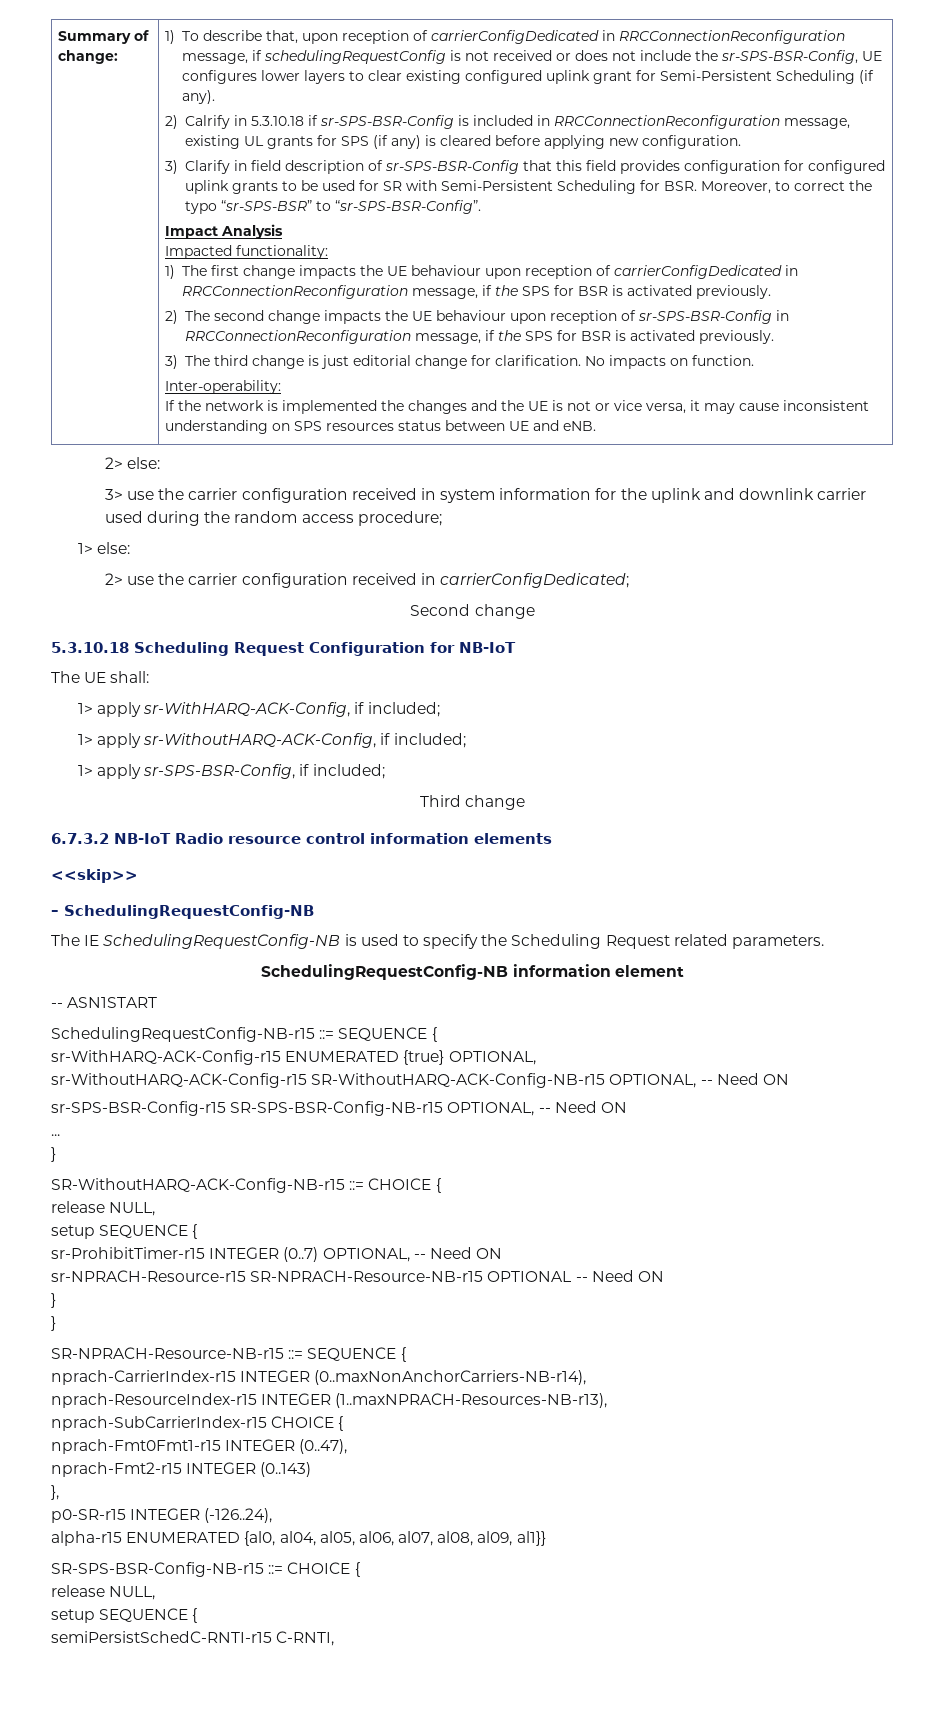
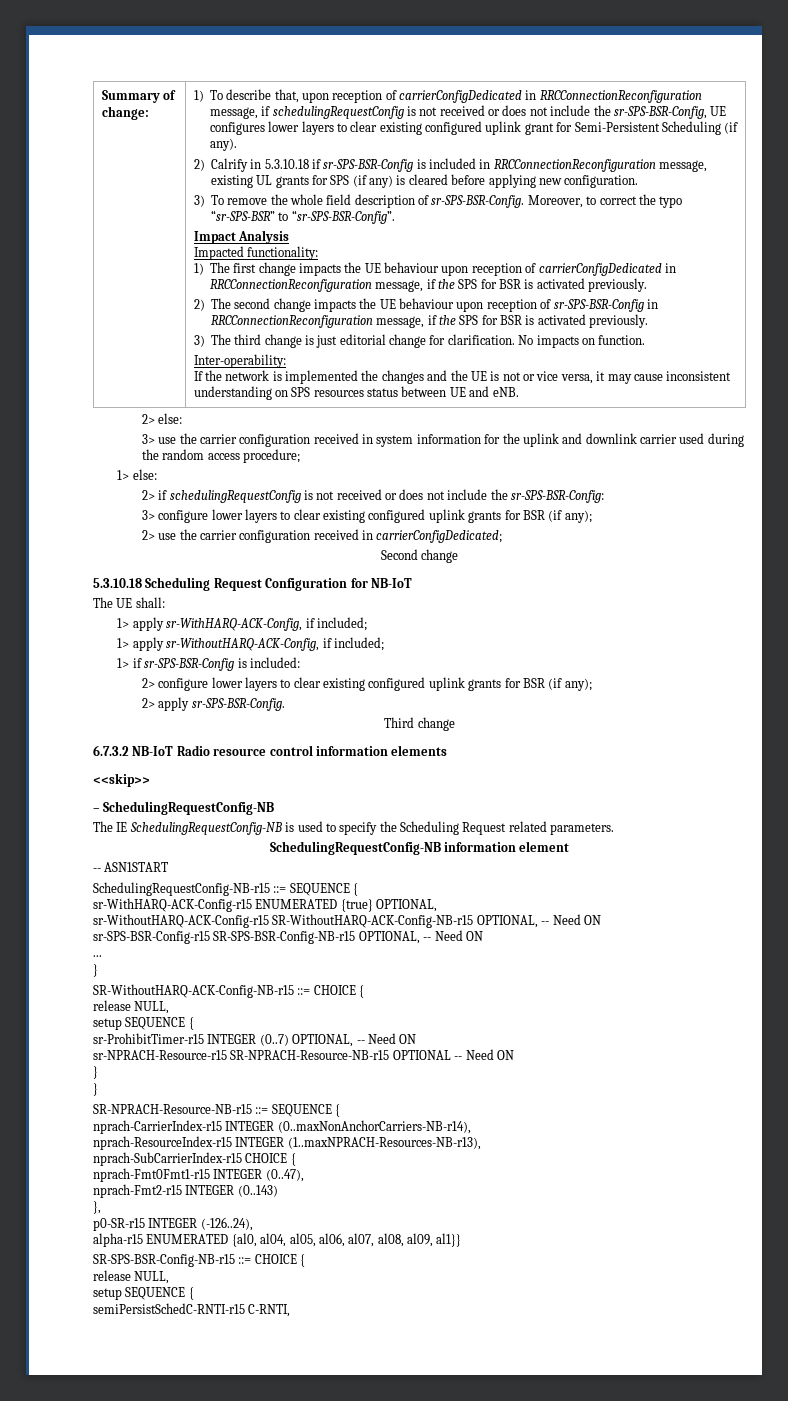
- 3) Clarify in field description of sr-SPS-BSR-Config that this field provides configuration for configured uplink grants to be used for SR with Semi-Persistent Scheduling for BSR. Moreover, to correct the typo “sr-SPS-BSR” to “sr-SPS-BSR-Config”.
+ 3) To remove the whole field description of sr-SPS-BSR-Config. Moreover, to correct the typo “sr-SPS-BSR” to “sr-SPS-BSR-Config”.
+ 2> if schedulingRequestConfig is not received or does not include the sr-SPS-BSR-Config:
+ 3> configure lower layers to clear existing configured uplink grants for BSR (if any);
- 1> apply sr-SPS-BSR-Config, if included;
+ 1> if sr-SPS-BSR-Config is included:
+ 2> configure lower layers to clear existing configured uplink grants for BSR (if any);
+ 2> apply sr-SPS-BSR-Config.

